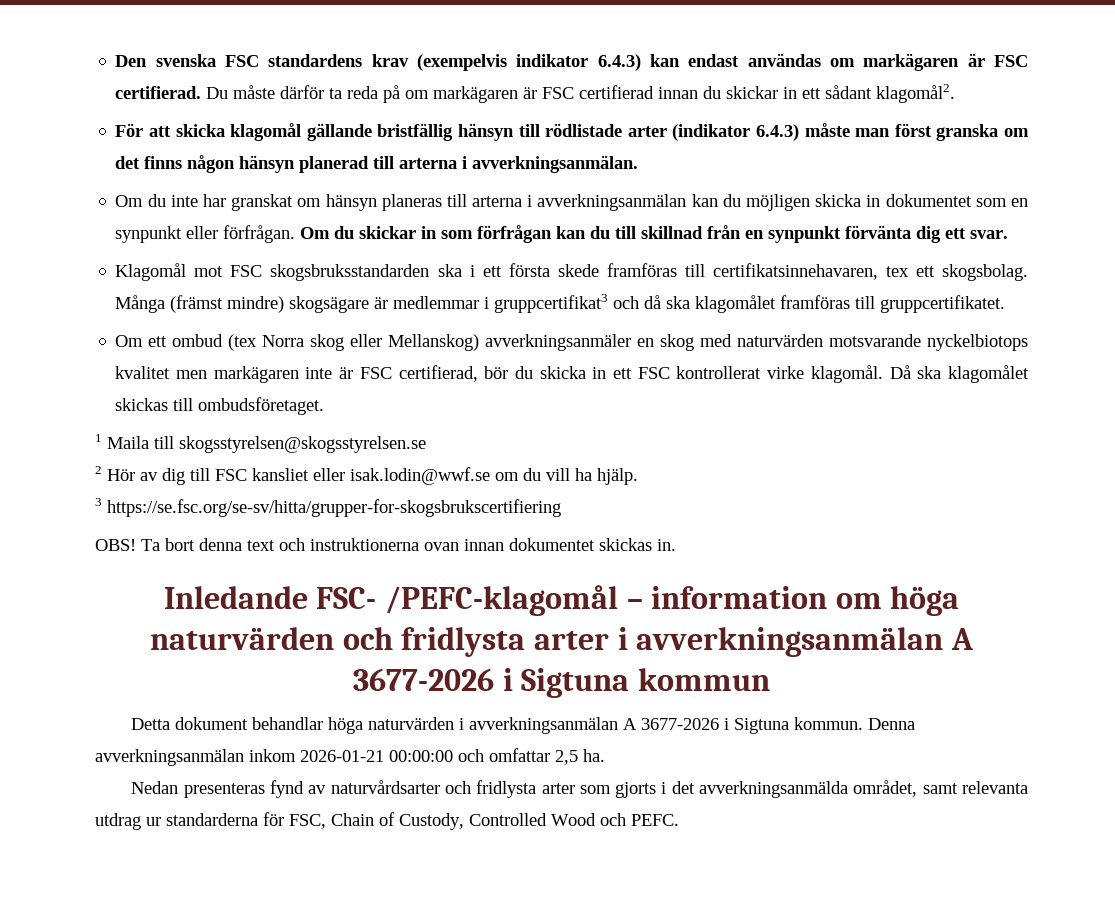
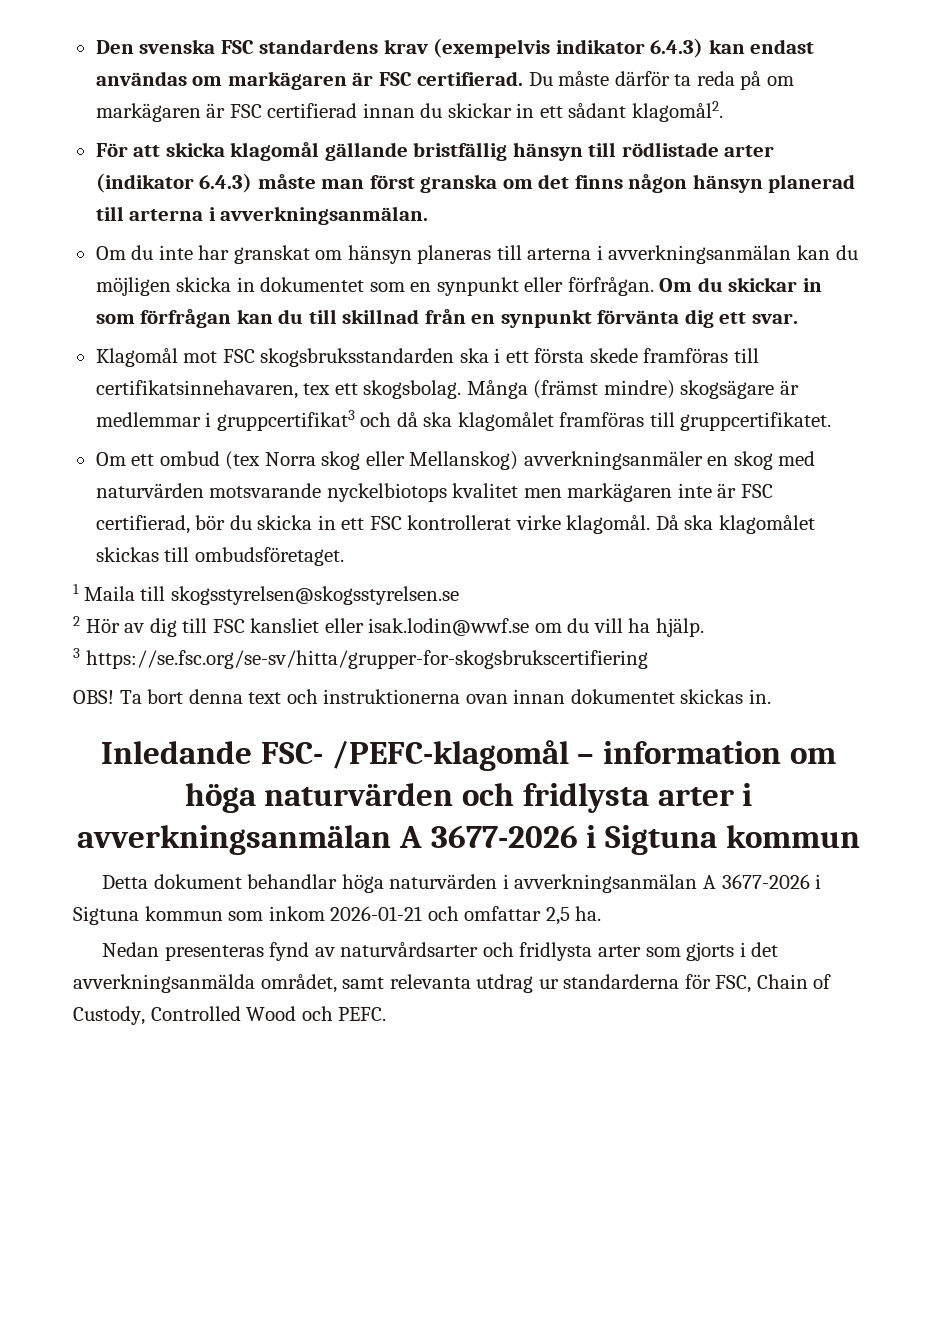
- Detta dokument behandlar höga naturvärden i avverkningsanmälan A 3677-2026 i Sigtuna kommun. Denna avverkningsanmälan inkom 2026-01-21 00:00:00 och omfattar 2,5 ha.
+ Detta dokument behandlar höga naturvärden i avverkningsanmälan A 3677-2026 i Sigtuna kommun som inkom 2026-01-21 och omfattar 2,5 ha.

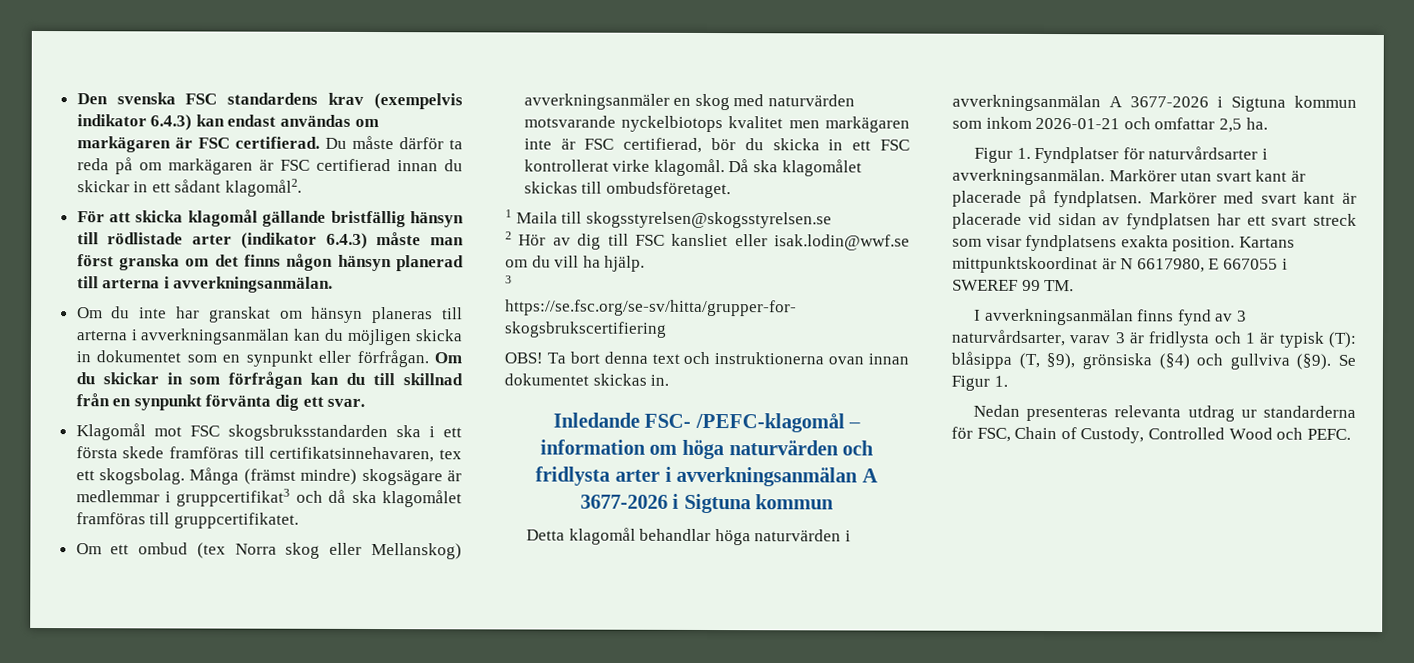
- Detta dokument behandlar höga naturvärden i avverkningsanmälan A 3677-2026 i Sigtuna kommun som inkom 2026-01-21 och omfattar 2,5 ha.
+ Detta klagomål behandlar höga naturvärden i avverkningsanmälan A 3677-2026 i Sigtuna kommun som inkom 2026-01-21 och omfattar 2,5 ha.
- Nedan presenteras fynd av naturvårdsarter och fridlysta arter som gjorts i det avverkningsanmälda området, samt relevanta utdrag ur standarderna för FSC, Chain of Custody, Controlled Wood och PEFC.
+ Figur 1. Fyndplatser för naturvårdsarter i avverkningsanmälan. Markörer utan svart kant är placerade på fyndplatsen. Markörer med svart kant är placerade vid sidan av fyndplatsen har ett svart streck som visar fyndplatsens exakta position. Kartans mittpunktskoordinat är N 6617980, E 667055 i SWEREF 99 TM.
+ I avverkningsanmälan finns fynd av 3 naturvårdsarter, varav 3 är fridlysta och 1 är typisk (T): blåsippa (T, §9), grönsiska (§4) och gullviva (§9). Se Figur 1.
+ Nedan presenteras relevanta utdrag ur standarderna för FSC, Chain of Custody, Controlled Wood och PEFC.

